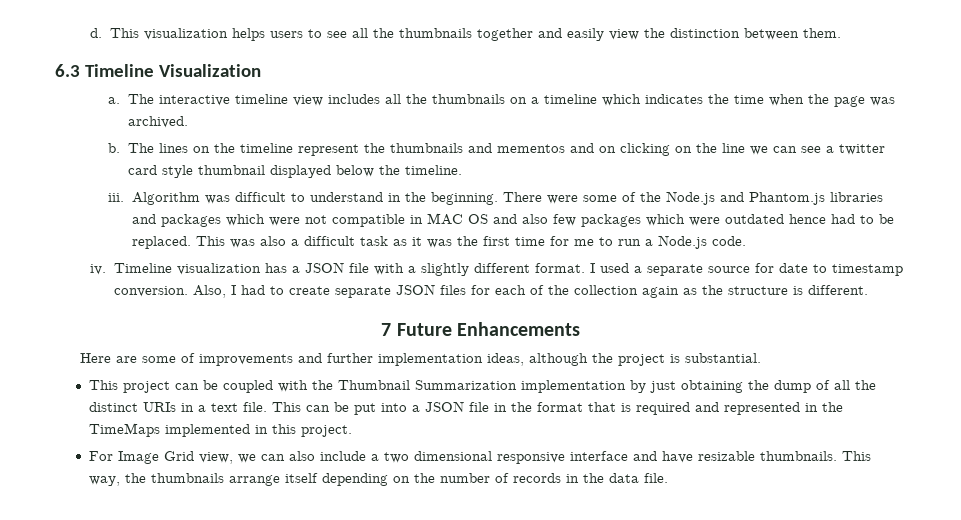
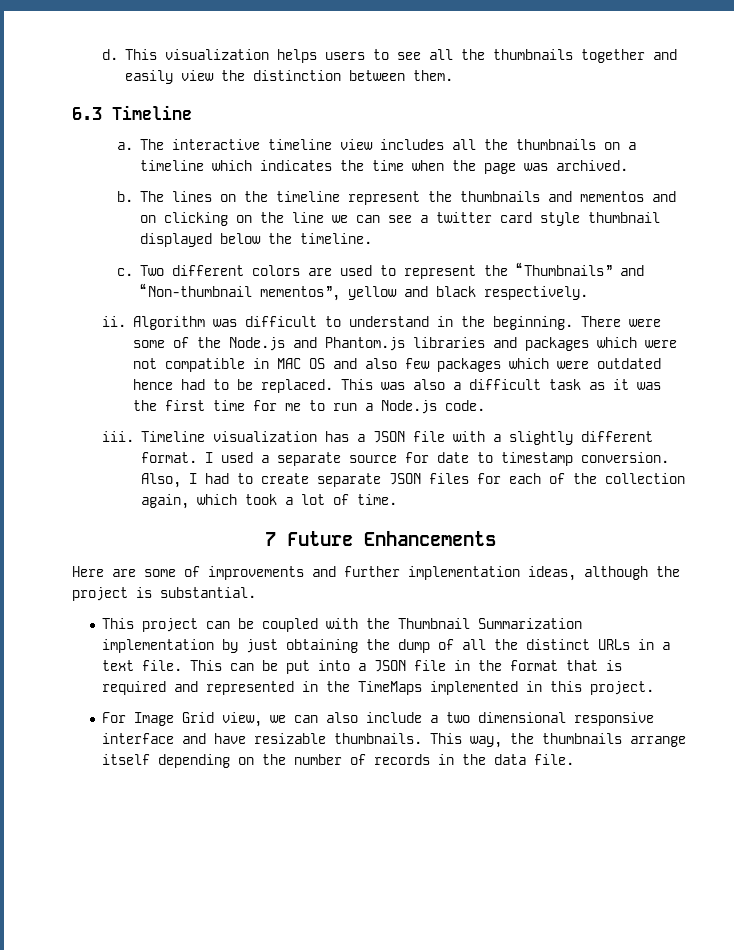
- 6.3 Timeline Visualization
+ 6.3 Timeline
- iii.
+ c. Two different colors are used to represent the “Thumbnails” and “Non-thumbnail mementos”, yellow and black respectively.
+ ii.
- iv.
+ iii.
- Also, I had to create separate JSON files for each of the collection again as the structure is different.
+ Also, I had to create separate JSON files for each of the collection again, which took a lot of time.
- This project can be coupled with the Thumbnail Summarization implementation by just obtaining the dump of all the distinct URIs in a text file.
+ This project can be coupled with the Thumbnail Summarization implementation by just obtaining the dump of all the distinct URLs in a text file.

